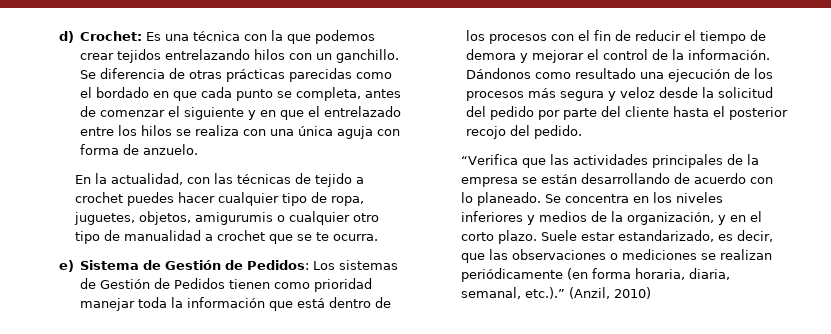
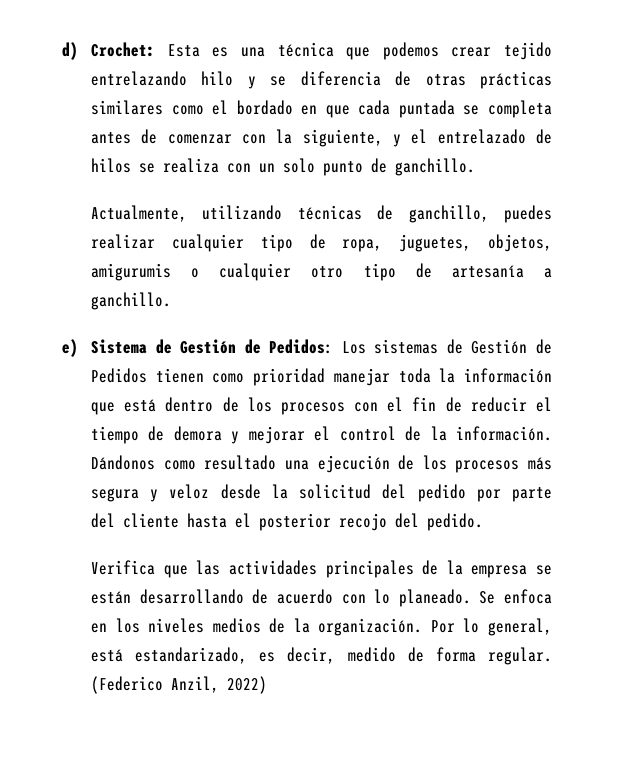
- d) Crochet: Es una técnica con la que podemos crear tejidos entrelazando hilos con un ganchillo. Se diferencia de otras prácticas parecidas como el bordado en que cada punto se completa, antes de comenzar el siguiente y en que el entrelazado entre los hilos se realiza con una única aguja con forma de anzuelo.
- En la actualidad, con las técnicas de tejido a crochet puedes hacer cualquier tipo de ropa, juguetes, objetos, amigurumis o cualquier otro tipo de manualidad a crochet que se te ocurra.
+ d) Crochet: Esta es una técnica que podemos crear tejido entrelazando hilo y se diferencia de otras prácticas similares como el bordado en que cada puntada se completa antes de comenzar con la siguiente, y el entrelazado de hilos se realiza con un solo punto de ganchillo.
+ Actualmente, utilizando técnicas de ganchillo, puedes realizar cualquier tipo de ropa, juguetes, objetos, amigurumis o cualquier otro tipo de artesanía a ganchillo.
- “Verifica que las actividades principales de la empresa se están desarrollando de acuerdo con lo planeado.
+ Verifica que las actividades principales de la empresa se están desarrollando de acuerdo con lo planeado.
- Se concentra en los niveles inferiores y medios de la organización, y en el corto plazo. Suele estar estandarizado, es decir, que las observaciones o mediciones se realizan periódicamente (en forma horaria, diaria, semanal, etc.).” (Anzil, 2010)
+ Se enfoca en los niveles medios de la organización. Por lo general, está estandarizado, es decir, medido de forma regular. (Federico Anzil, 2022)

